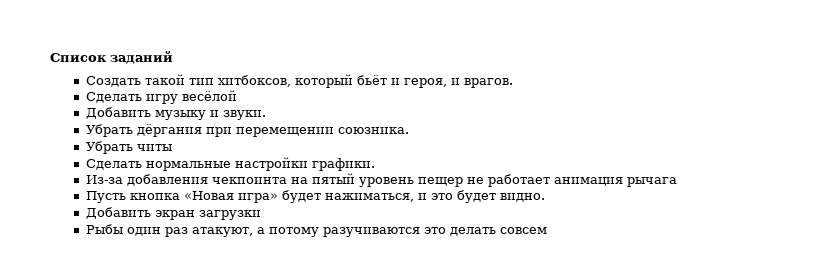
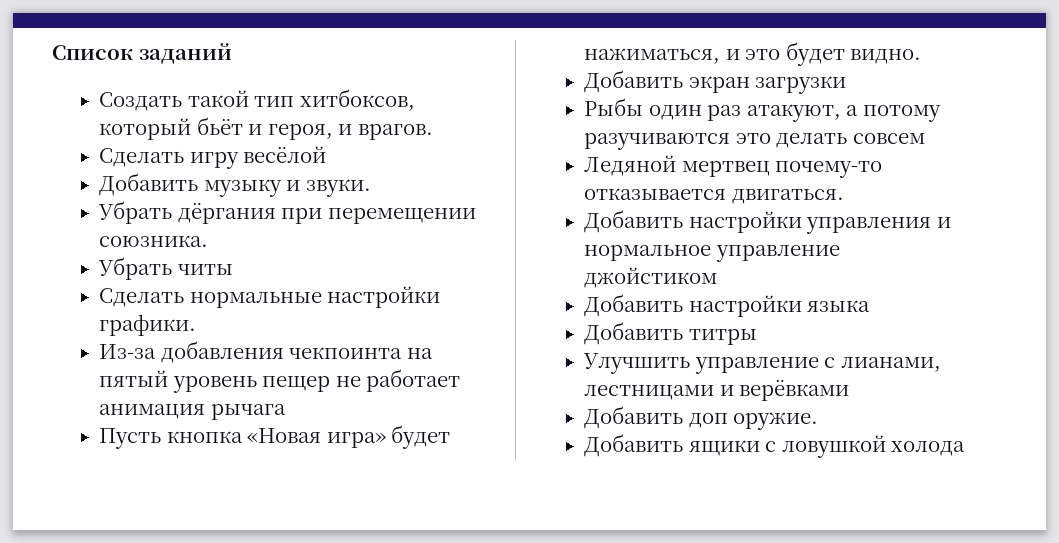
+ Ледяной мертвец почему-то отказывается двигаться.
+ Добавить настройки управления и нормальное управление джойстиком
+ Добавить настройки языка
+ Добавить титры
+ Улучшить управление с лианами, лестницами и верёвками
+ Добавить доп оружие.
+ Добавить ящики с ловушкой холода

